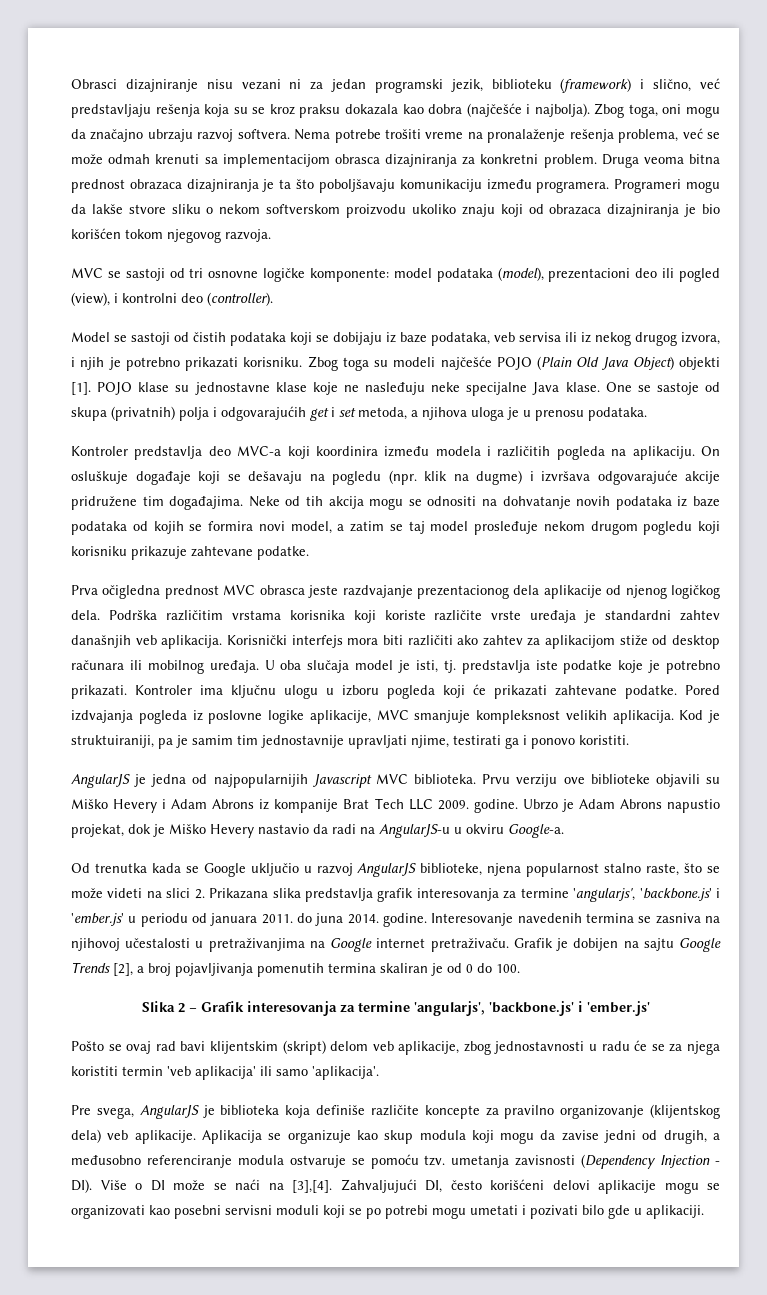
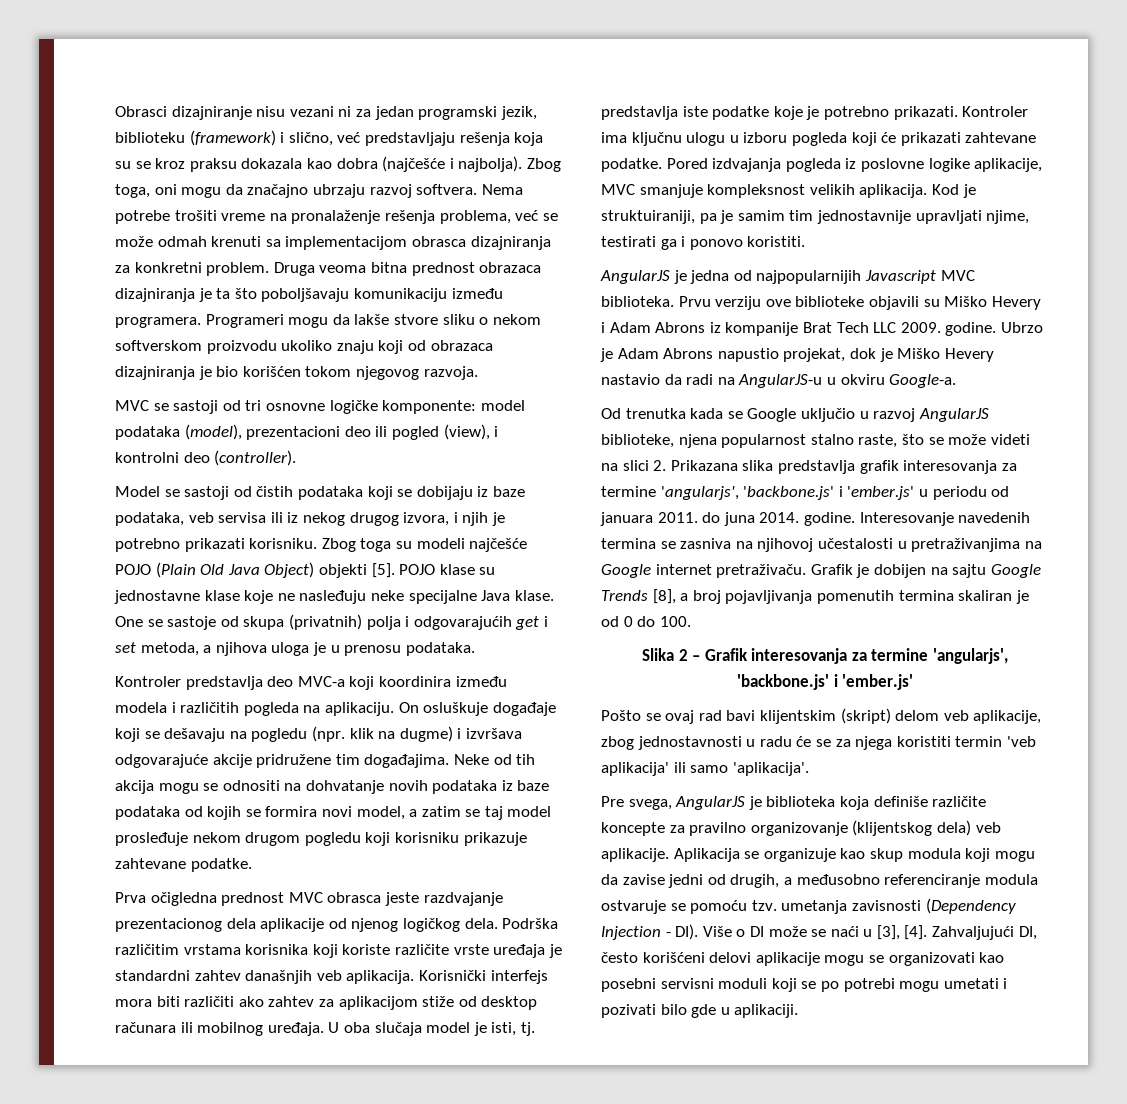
- Zbog toga su modeli najčešće POJO (Plain Old Java Object) objekti [1].
+ Zbog toga su modeli najčešće POJO (Plain Old Java Object) objekti [5].
- Grafik je dobijen na sajtu Google Trends [2], a broj pojavljivanja pomenutih termina skaliran je od 0 do 100.
+ Grafik je dobijen na sajtu Google Trends [8], a broj pojavljivanja pomenutih termina skaliran je od 0 do 100.
- Aplikacija se organizuje kao skup modula koji mogu da zavise jedni od drugih, a međusobno referenciranje modula ostvaruje se pomoću tzv. umetanja zavisnosti (Dependency Injection - DI). Više o DI može se naći na [3],[4].
+ Aplikacija se organizuje kao skup modula koji mogu da zavise jedni od drugih, a međusobno referenciranje modula ostvaruje se pomoću tzv. umetanja zavisnosti (Dependency Injection - DI). Više o DI može se naći u [3], [4].

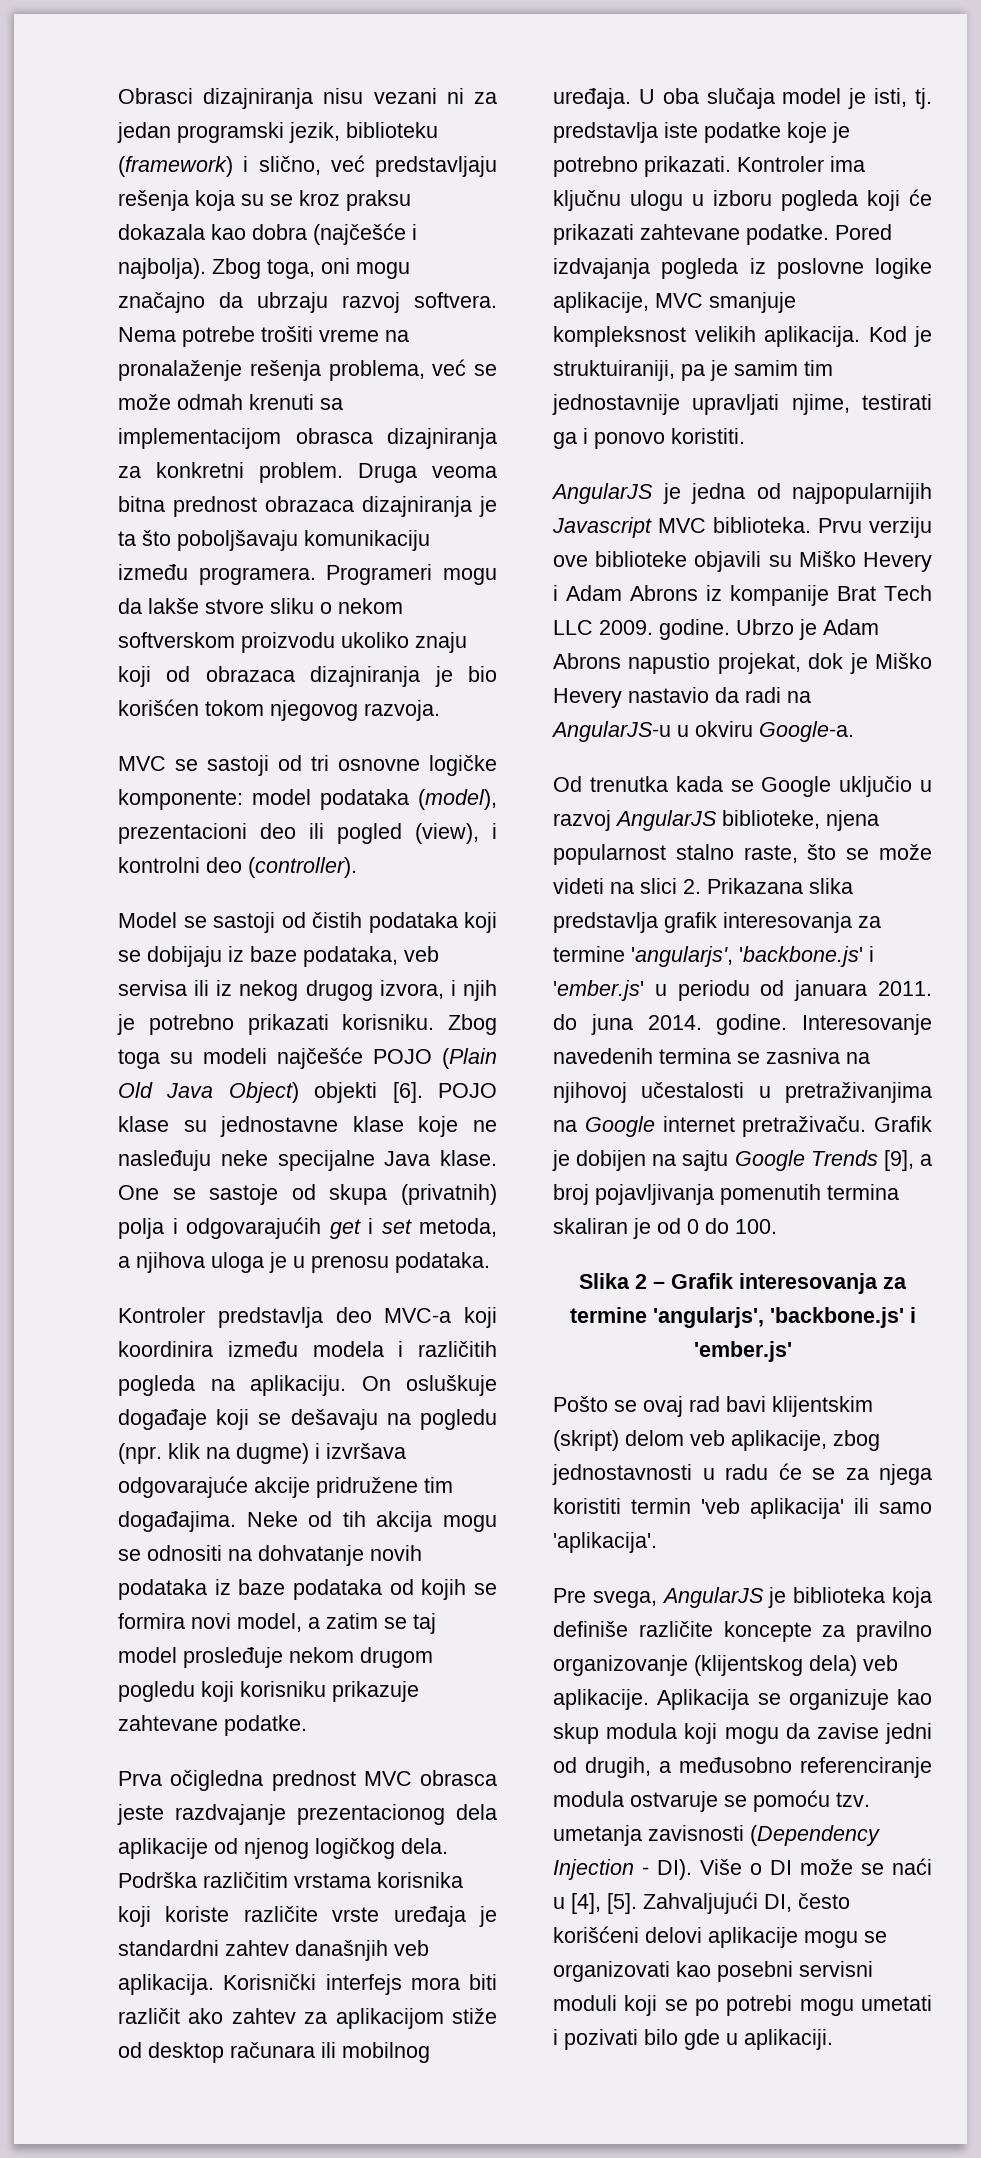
- Obrasci dizajniranje nisu vezani ni za jedan programski jezik, biblioteku (framework) i slično, već predstavljaju rešenja koja su se kroz praksu dokazala kao dobra (najčešće i najbolja).
+ Obrasci dizajniranja nisu vezani ni za jedan programski jezik, biblioteku (framework) i slično, već predstavljaju rešenja koja su se kroz praksu dokazala kao dobra (najčešće i najbolja).
- Zbog toga, oni mogu da značajno ubrzaju razvoj softvera.
+ Zbog toga, oni mogu značajno da ubrzaju razvoj softvera.
- Zbog toga su modeli najčešće POJO (Plain Old Java Object) objekti [5].
+ Zbog toga su modeli najčešće POJO (Plain Old Java Object) objekti [6].
- Korisnički interfejs mora biti različiti ako zahtev za aplikacijom stiže od desktop računara ili mobilnog uređaja.
+ Korisnički interfejs mora biti različit ako zahtev za aplikacijom stiže od desktop računara ili mobilnog uređaja.
- Grafik je dobijen na sajtu Google Trends [8], a broj pojavljivanja pomenutih termina skaliran je od 0 do 100.
+ Grafik je dobijen na sajtu Google Trends [9], a broj pojavljivanja pomenutih termina skaliran je od 0 do 100.
- Aplikacija se organizuje kao skup modula koji mogu da zavise jedni od drugih, a međusobno referenciranje modula ostvaruje se pomoću tzv. umetanja zavisnosti (Dependency Injection - DI). Više o DI može se naći u [3], [4].
+ Aplikacija se organizuje kao skup modula koji mogu da zavise jedni od drugih, a međusobno referenciranje modula ostvaruje se pomoću tzv. umetanja zavisnosti (Dependency Injection - DI). Više o DI može se naći u [4], [5].

